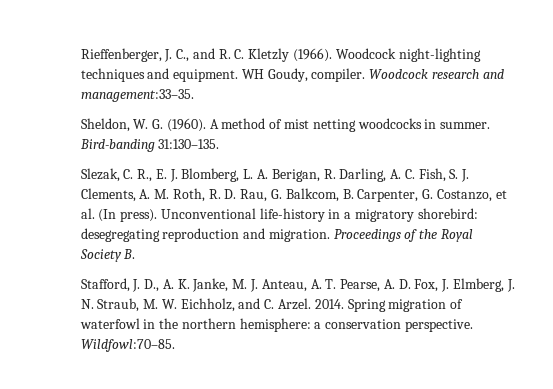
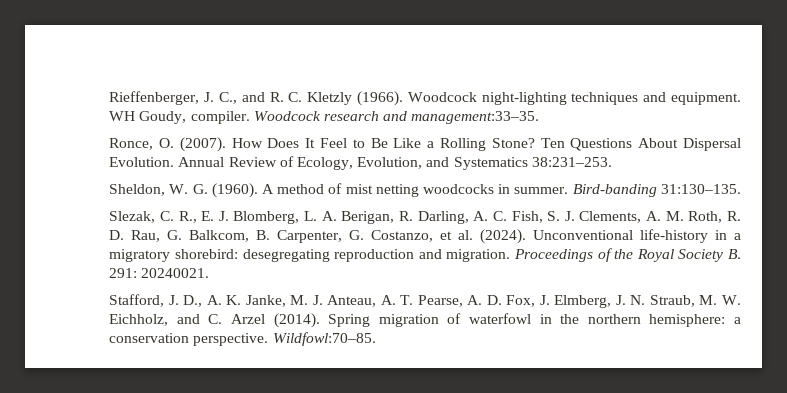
+ Ronce, O. (2007). How Does It Feel to Be Like a Rolling Stone? Ten Questions About Dispersal Evolution. Annual Review of Ecology, Evolution, and Systematics 38:231–253.
- Slezak, C. R., E. J. Blomberg, L. A. Berigan, R. Darling, A. C. Fish, S. J. Clements, A. M. Roth, R. D. Rau, G. Balkcom, B. Carpenter, G. Costanzo, et al. (In press).
+ Slezak, C. R., E. J. Blomberg, L. A. Berigan, R. Darling, A. C. Fish, S. J. Clements, A. M. Roth, R. D. Rau, G. Balkcom, B. Carpenter, G. Costanzo, et al. (2024).
- Proceedings of the Royal Society B.
+ Proceedings of the Royal Society B. 291: 20240021.
- Stafford, J. D., A. K. Janke, M. J. Anteau, A. T. Pearse, A. D. Fox, J. Elmberg, J. N. Straub, M. W. Eichholz, and C. Arzel. 2014.
+ Stafford, J. D., A. K. Janke, M. J. Anteau, A. T. Pearse, A. D. Fox, J. Elmberg, J. N. Straub, M. W. Eichholz, and C. Arzel (2014).

